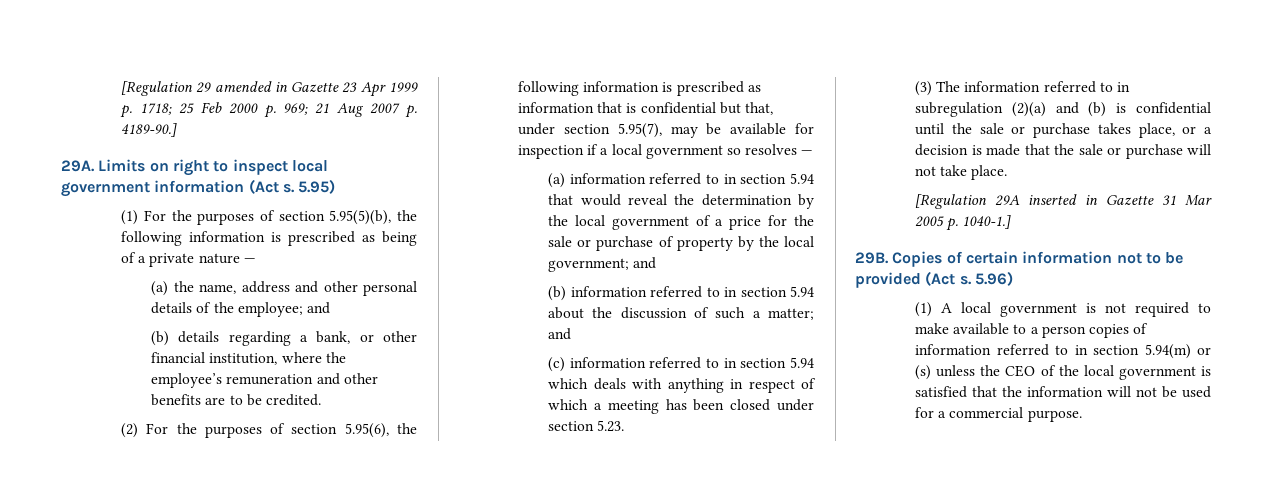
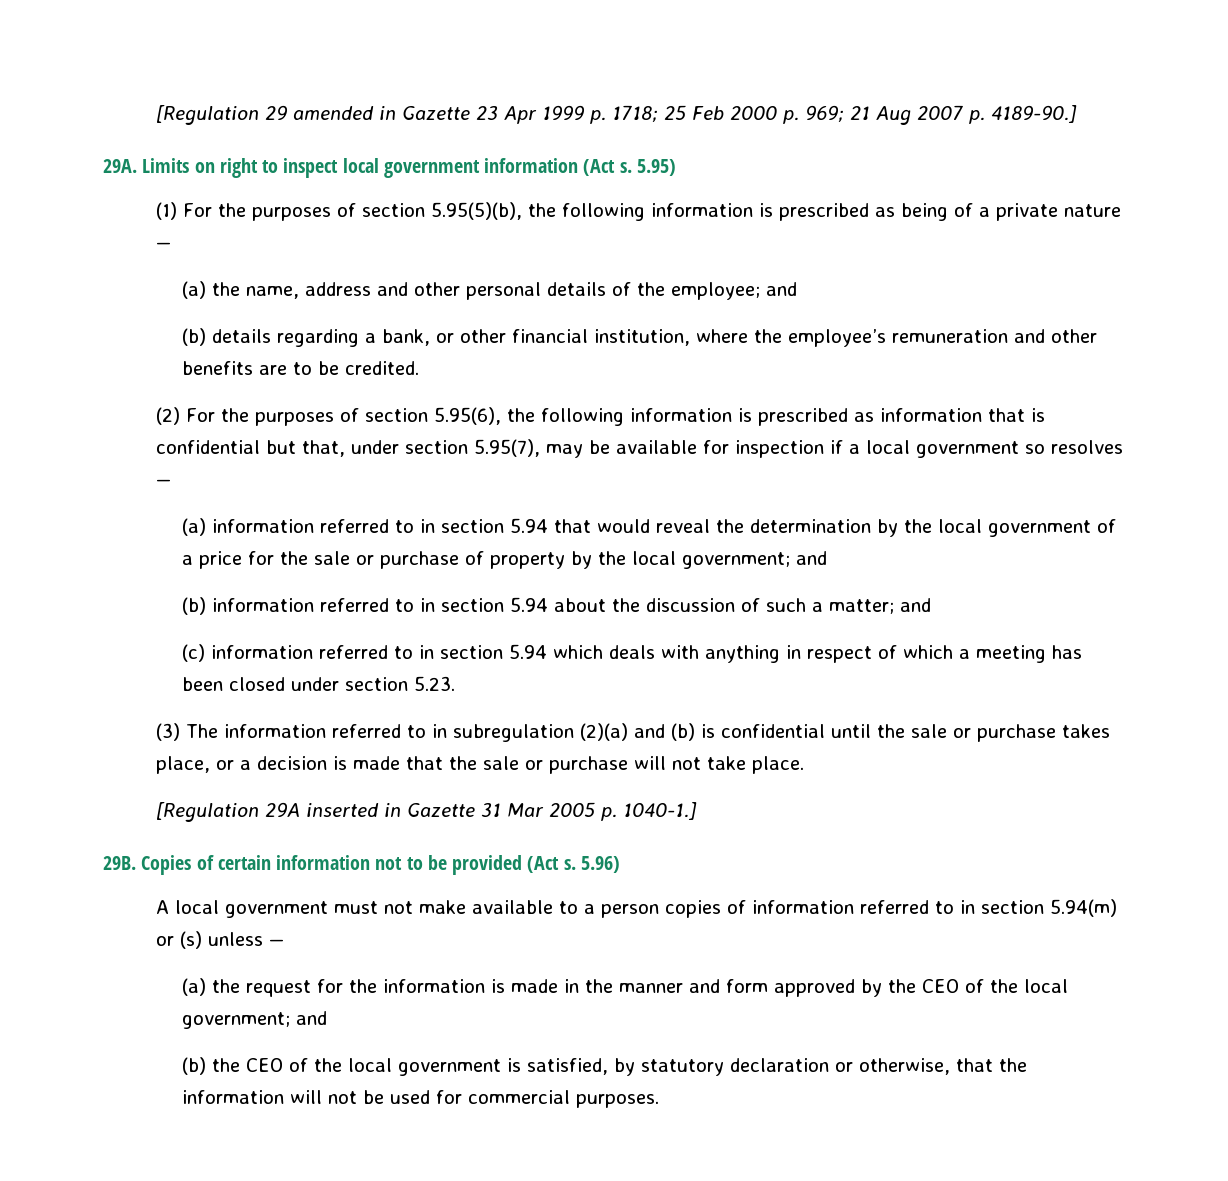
- (1) A local government is not required to make available to a person copies of information referred to in section 5.94(m) or (s) unless the CEO of the local government is satisfied that the information will not be used for a commercial purpose.
+ A local government must not make available to a person copies of information referred to in section 5.94(m) or (s) unless —
+ (a) the request for the information is made in the manner and form approved by the CEO of the local government; and
+ (b) the CEO of the local government is satisfied, by statutory declaration or otherwise, that the information will not be used for commercial purposes.

